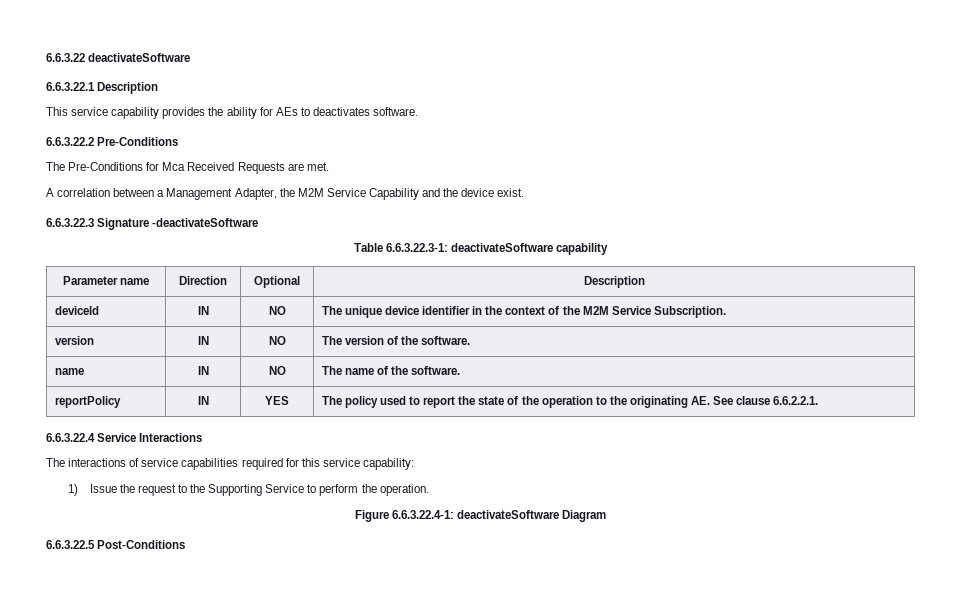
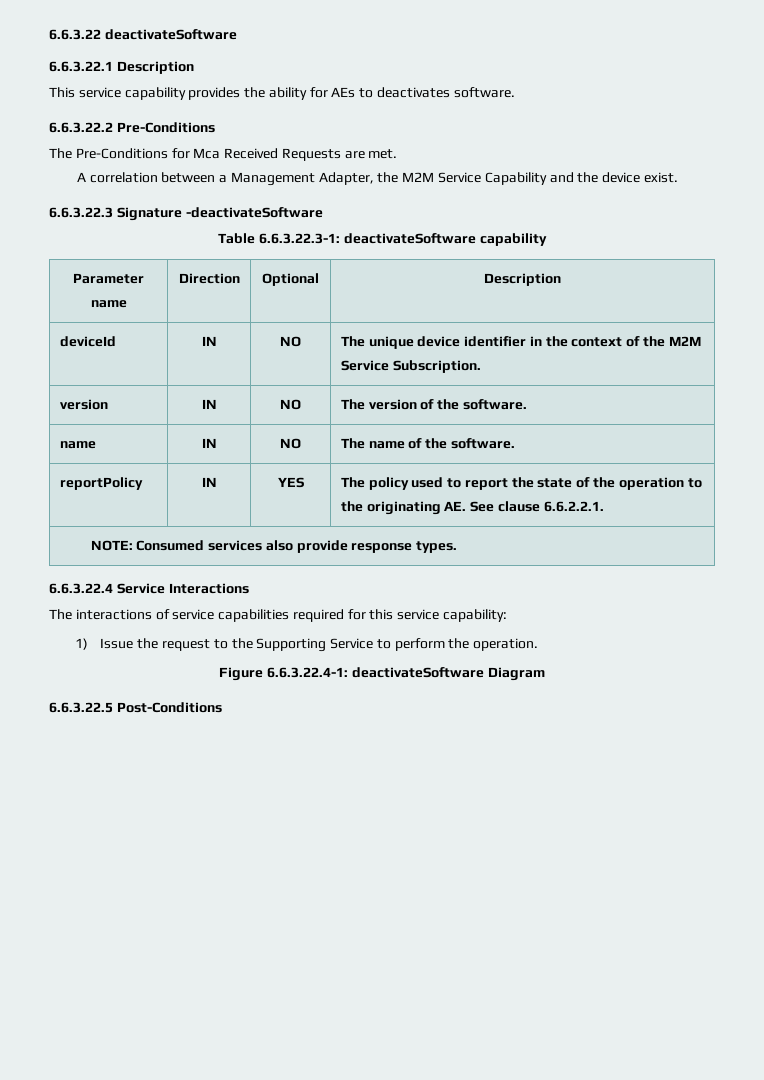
+ NOTE: Consumed services also provide response types.

